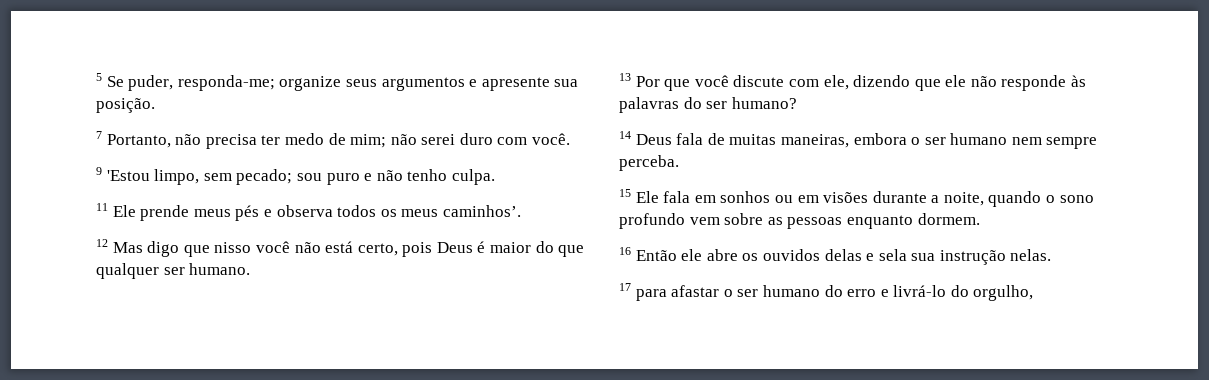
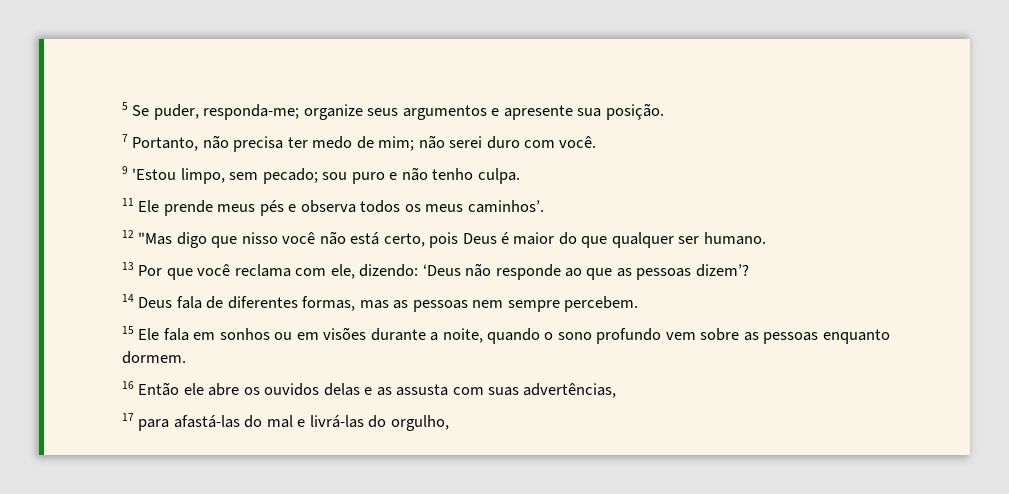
- 12 Mas digo que nisso você não está certo, pois Deus é maior do que qualquer ser humano.
+ 12 "Mas digo que nisso você não está certo, pois Deus é maior do que qualquer ser humano.
- 13 Por que você discute com ele, dizendo que ele não responde às palavras do ser humano?
- 14 Deus fala de muitas maneiras, embora o ser humano nem sempre perceba.
+ 13 Por que você reclama com ele, dizendo: ‘Deus não responde ao que as pessoas dizem’?
+ 14 Deus fala de diferentes formas, mas as pessoas nem sempre percebem.
- 16 Então ele abre os ouvidos delas e sela sua instrução nelas.
- 17 para afastar o ser humano do erro e livrá-lo do orgulho,
+ 16 Então ele abre os ouvidos delas e as assusta com suas advertências,
+ 17 para afastá-las do mal e livrá-las do orgulho,

